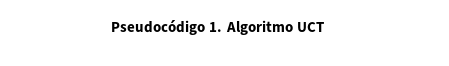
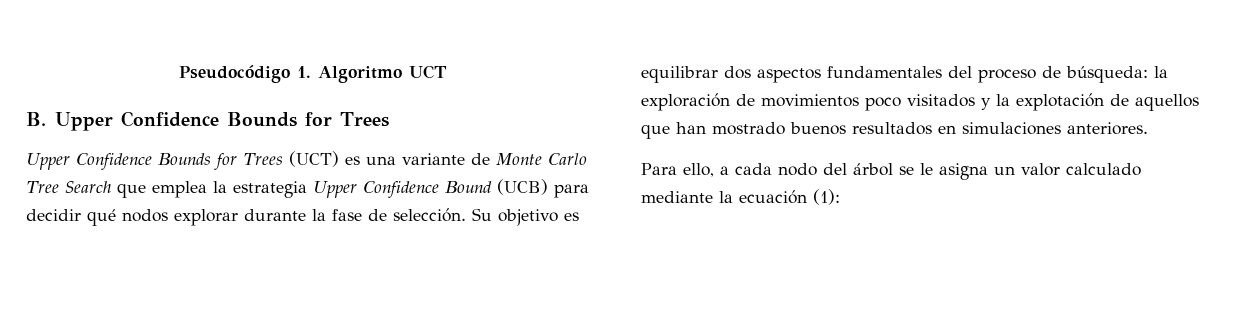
+ B. Upper Confidence Bounds for Trees
+ Upper Confidence Bounds for Trees (UCT) es una variante de Monte Carlo Tree Search que emplea la estrategia Upper Confidence Bound (UCB) para decidir qué nodos explorar durante la fase de selección. Su objetivo es equilibrar dos aspectos fundamentales del proceso de búsqueda: la exploración de movimientos poco visitados y la explotación de aquellos que han mostrado buenos resultados en simulaciones anteriores.
+ Para ello, a cada nodo del árbol se le asigna un valor calculado mediante la ecuación (1):

